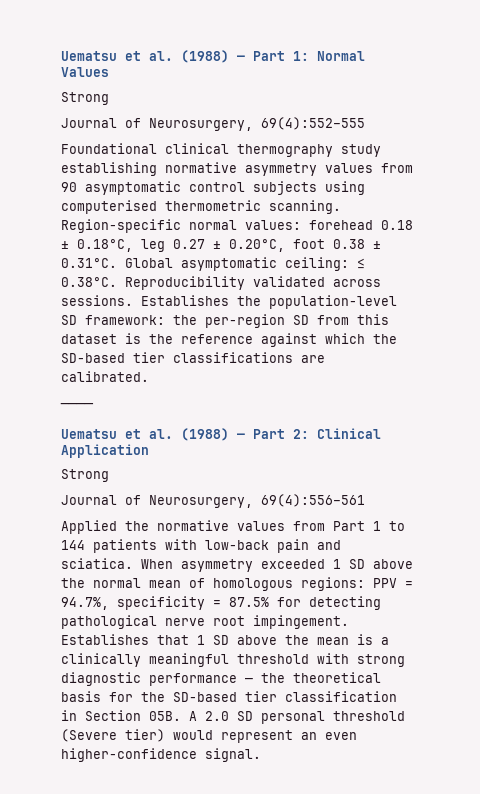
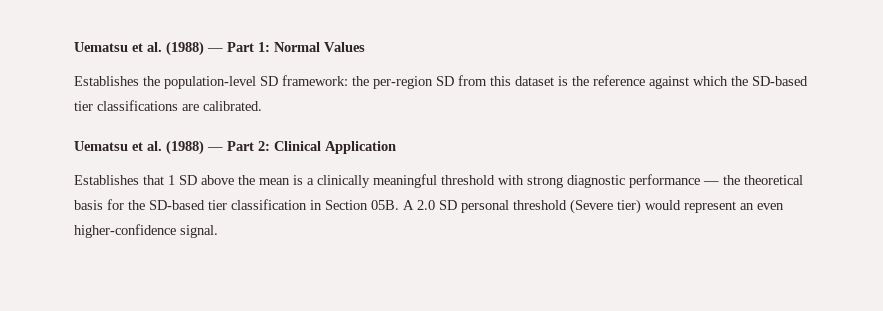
  Uematsu et al. (1988) — Part 1: Normal Values
- Strong
- Journal of Neurosurgery, 69(4):552–555
- Foundational clinical thermography study establishing normative asymmetry values from 90 asymptomatic control subjects using computerised thermometric scanning. Region-specific normal values: forehead 0.18 ± 0.18°C, leg 0.27 ± 0.20°C, foot 0.38 ± 0.31°C. Global asymptomatic ceiling: ≤ 0.38°C. Reproducibility validated across sessions. Establishes the population-level SD framework: the per-region SD from this dataset is the reference against which the SD-based tier classifications are calibrated.
+ Establishes the population-level SD framework: the per-region SD from this dataset is the reference against which the SD-based tier classifications are calibrated.
- ────
  Uematsu et al. (1988) — Part 2: Clinical Application
- Strong
- Journal of Neurosurgery, 69(4):556–561
- Applied the normative values from Part 1 to 144 patients with low-back pain and sciatica. When asymmetry exceeded 1 SD above the normal mean of homologous regions: PPV = 94.7%, specificity = 87.5% for detecting pathological nerve root impingement. Establishes that 1 SD above the mean is a clinically meaningful threshold with strong diagnostic performance — the theoretical basis for the SD-based tier classification in Section 05B.
+ Establishes that 1 SD above the mean is a clinically meaningful threshold with strong diagnostic performance — the theoretical basis for the SD-based tier classification in Section 05B.

